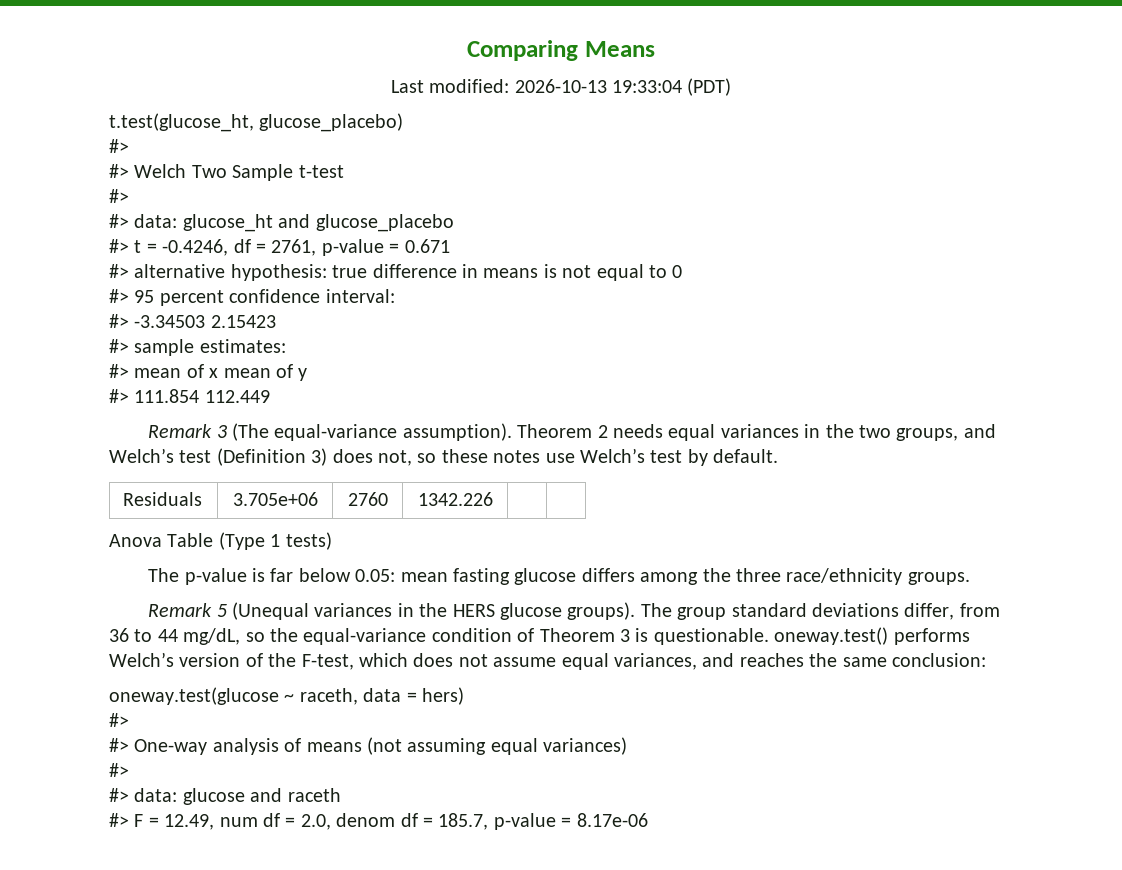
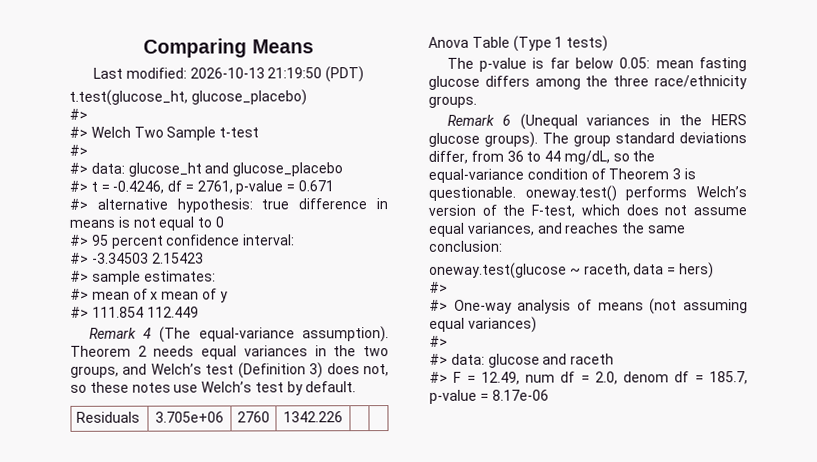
- Last modified: 2026-10-13 19:33:04 (PDT)
+ Last modified: 2026-10-13 21:19:50 (PDT)
- Remark 3 (The equal-variance assumption).
+ Remark 4 (The equal-variance assumption).
- Remark 5 (Unequal variances in the HERS glucose groups).
+ Remark 6 (Unequal variances in the HERS glucose groups).

